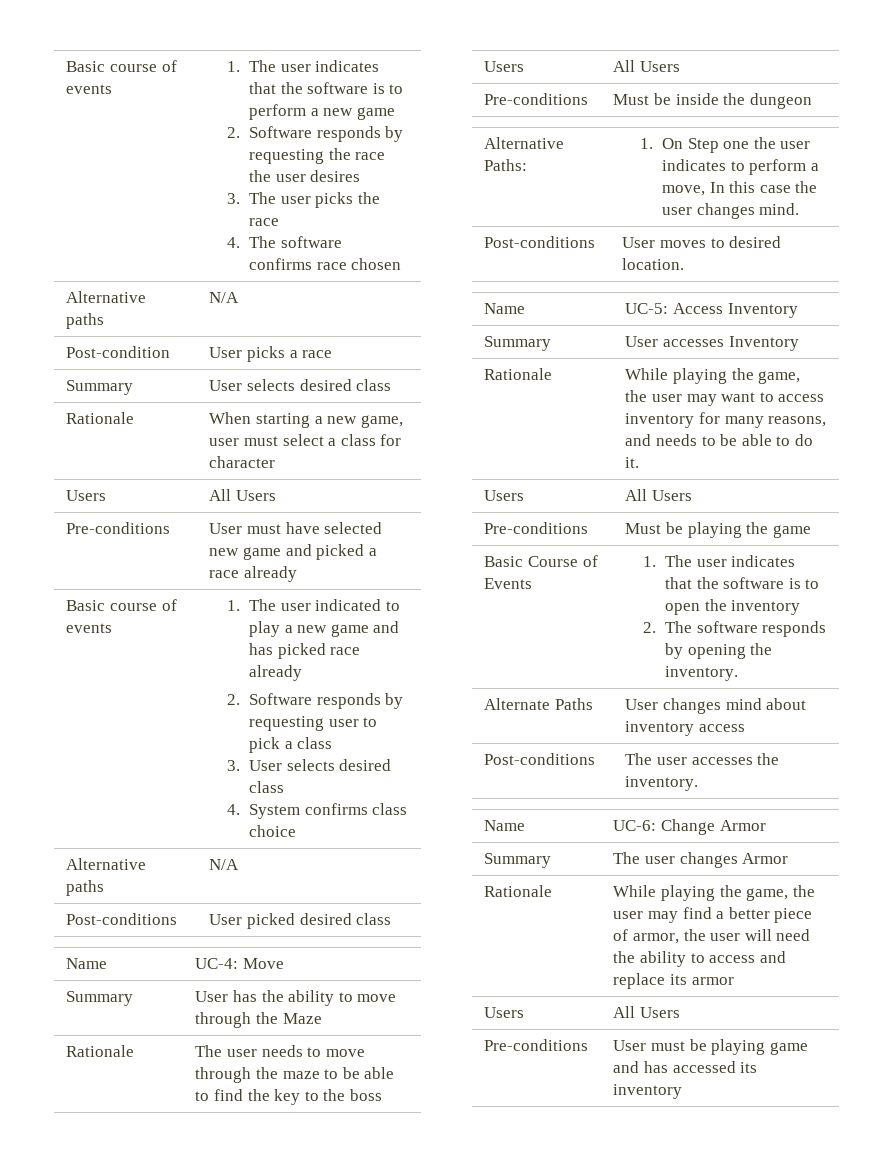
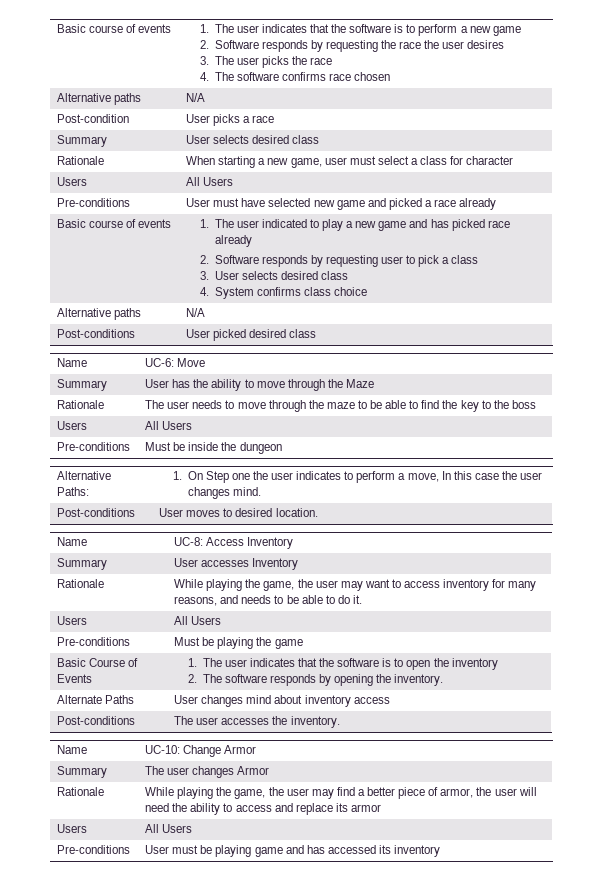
- Name | UC-4: Move
+ Name | UC-6: Move
- Name | UC-5: Access Inventory
+ Name | UC-8: Access Inventory
- Name | UC-6: Change Armor
+ Name | UC-10: Change Armor

